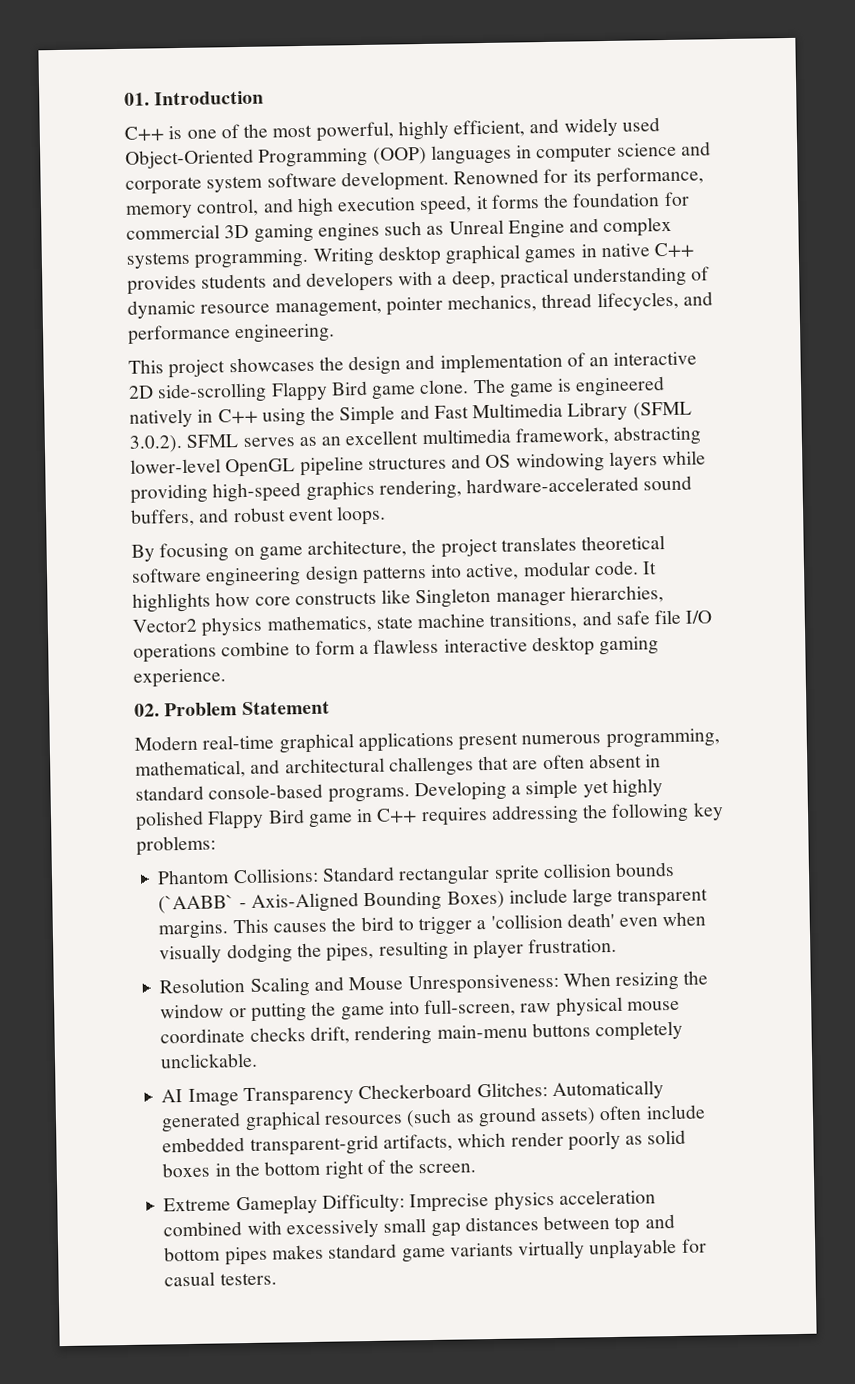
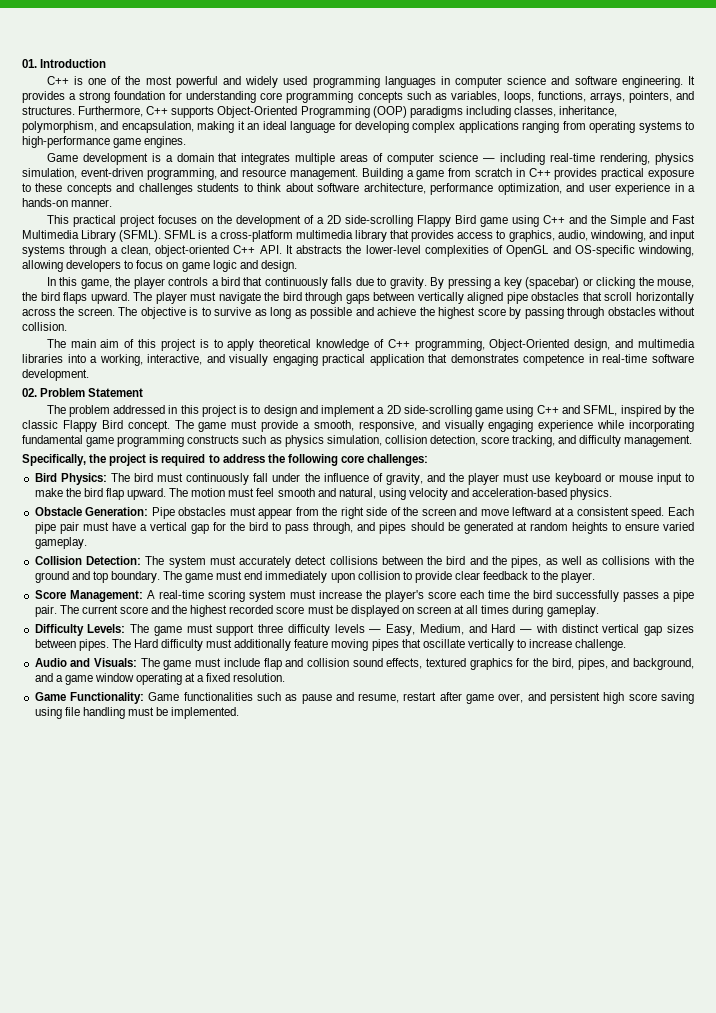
- C++ is one of the most powerful, highly efficient, and widely used Object-Oriented Programming (OOP) languages in computer science and corporate system software development. Renowned for its performance, memory control, and high execution speed, it forms the foundation for commercial 3D gaming engines such as Unreal Engine and complex systems programming. Writing desktop graphical games in native C++ provides students and developers with a deep, practical understanding of dynamic resource management, pointer mechanics, thread lifecycles, and performance engineering.
- This project showcases the design and implementation of an interactive 2D side-scrolling Flappy Bird game clone. The game is engineered natively in C++ using the Simple and Fast Multimedia Library (SFML 3.0.2). SFML serves as an excellent multimedia framework, abstracting lower-level OpenGL pipeline structures and OS windowing layers while providing high-speed graphics rendering, hardware-accelerated sound buffers, and robust event loops.
- By focusing on game architecture, the project translates theoretical software engineering design patterns into active, modular code. It highlights how core constructs like Singleton manager hierarchies, Vector2 physics mathematics, state machine transitions, and safe file I/O operations combine to form a flawless interactive desktop gaming experience.
+ C++ is one of the most powerful and widely used programming languages in computer science and software engineering. It provides a strong foundation for understanding core programming concepts such as variables, loops, functions, arrays, pointers, and structures. Furthermore, C++ supports Object-Oriented Programming (OOP) paradigms including classes, inheritance, polymorphism, and encapsulation, making it an ideal language for developing complex applications ranging from operating systems to high-performance game engines.
+ Game development is a domain that integrates multiple areas of computer science — including real-time rendering, physics simulation, event-driven programming, and resource management. Building a game from scratch in C++ provides practical exposure to these concepts and challenges students to think about software architecture, performance optimization, and user experience in a hands-on manner.
+ This practical project focuses on the development of a 2D side-scrolling Flappy Bird game using C++ and the Simple and Fast Multimedia Library (SFML). SFML is a cross-platform multimedia library that provides access to graphics, audio, windowing, and input systems through a clean, object-oriented C++ API. It abstracts the lower-level complexities of OpenGL and OS-specific windowing, allowing developers to focus on game logic and design.
+ In this game, the player controls a bird that continuously falls due to gravity. By pressing a key (spacebar) or clicking the mouse, the bird flaps upward. The player must navigate the bird through gaps between vertically aligned pipe obstacles that scroll horizontally across the screen. The objective is to survive as long as possible and achieve the highest score by passing through obstacles without collision.
+ The main aim of this project is to apply theoretical knowledge of C++ programming, Object-Oriented design, and multimedia libraries into a working, interactive, and visually engaging practical application that demonstrates competence in real-time software development.
  02. Problem Statement
- Modern real-time graphical applications present numerous programming, mathematical, and architectural challenges that are often absent in standard console-based programs. Developing a simple yet highly polished Flappy Bird game in C++ requires addressing the following key problems:
- Phantom Collisions: Standard rectangular sprite collision bounds (`AABB` - Axis-Aligned Bounding Boxes) include large transparent margins. This causes the bird to trigger a 'collision death' even when visually dodging the pipes, resulting in player frustration.
- Resolution Scaling and Mouse Unresponsiveness: When resizing the window or putting the game into full-screen, raw physical mouse coordinate checks drift, rendering main-menu buttons completely unclickable.
- AI Image Transparency Checkerboard Glitches: Automatically generated graphical resources (such as ground assets) often include embedded transparent-grid artifacts, which render poorly as solid boxes in the bottom right of the screen.
- Extreme Gameplay Difficulty: Imprecise physics acceleration combined with excessively small gap distances between top and bottom pipes makes standard game variants virtually unplayable for casual testers.
+ The problem addressed in this project is to design and implement a 2D side-scrolling game using C++ and SFML, inspired by the classic Flappy Bird concept. The game must provide a smooth, responsive, and visually engaging experience while incorporating fundamental game programming constructs such as physics simulation, collision detection, score tracking, and difficulty management.
+ Specifically, the project is required to address the following core challenges:
+ Bird Physics: The bird must continuously fall under the influence of gravity, and the player must use keyboard or mouse input to make the bird flap upward. The motion must feel smooth and natural, using velocity and acceleration-based physics.
+ Obstacle Generation: Pipe obstacles must appear from the right side of the screen and move leftward at a consistent speed. Each pipe pair must have a vertical gap for the bird to pass through, and pipes should be generated at random heights to ensure varied gameplay.
+ Collision Detection: The system must accurately detect collisions between the bird and the pipes, as well as collisions with the ground and top boundary. The game must end immediately upon collision to provide clear feedback to the player.
+ Score Management: A real-time scoring system must increase the player's score each time the bird successfully passes a pipe pair. The current score and the highest recorded score must be displayed on screen at all times during gameplay.
+ Difficulty Levels: The game must support three difficulty levels — Easy, Medium, and Hard — with distinct vertical gap sizes between pipes. The Hard difficulty must additionally feature moving pipes that oscillate vertically to increase challenge.
+ Audio and Visuals: The game must include flap and collision sound effects, textured graphics for the bird, pipes, and background, and a game window operating at a fixed resolution.
+ Game Functionality: Game functionalities such as pause and resume, restart after game over, and persistent high score saving using file handling must be implemented.

